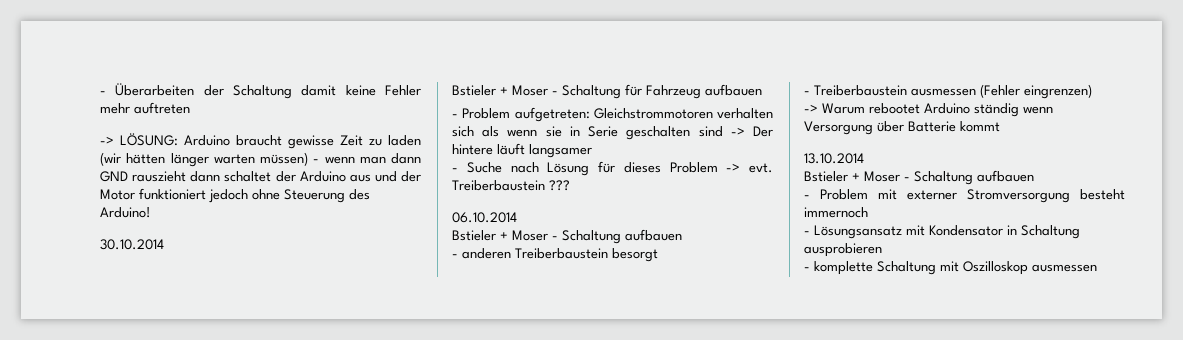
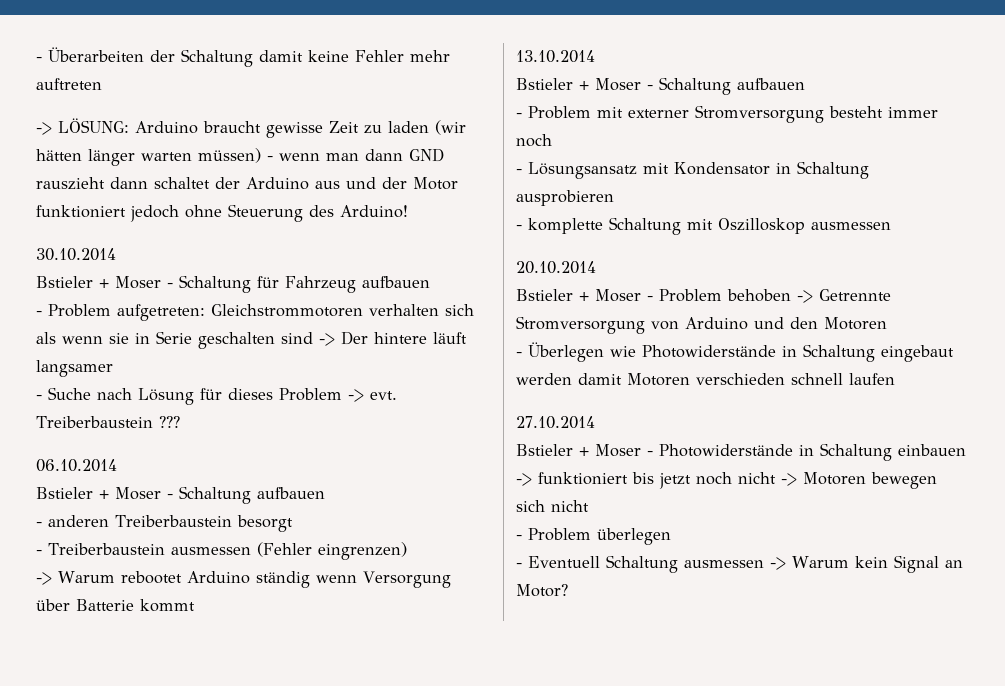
- - Problem mit externer Stromversorgung besteht immernoch
+ - Problem mit externer Stromversorgung besteht immer noch
+ 20.10.2014
+ Bstieler + Moser - Problem behoben -> Getrennte Stromversorgung von Arduino und den Motoren
+ - Überlegen wie Photowiderstände in Schaltung eingebaut werden damit Motoren verschieden schnell laufen
+ 27.10.2014
+ Bstieler + Moser - Photowiderstände in Schaltung einbauen -> funktioniert bis jetzt noch nicht -> Motoren bewegen sich nicht
+ - Problem überlegen
+ - Eventuell Schaltung ausmessen -> Warum kein Signal an Motor?

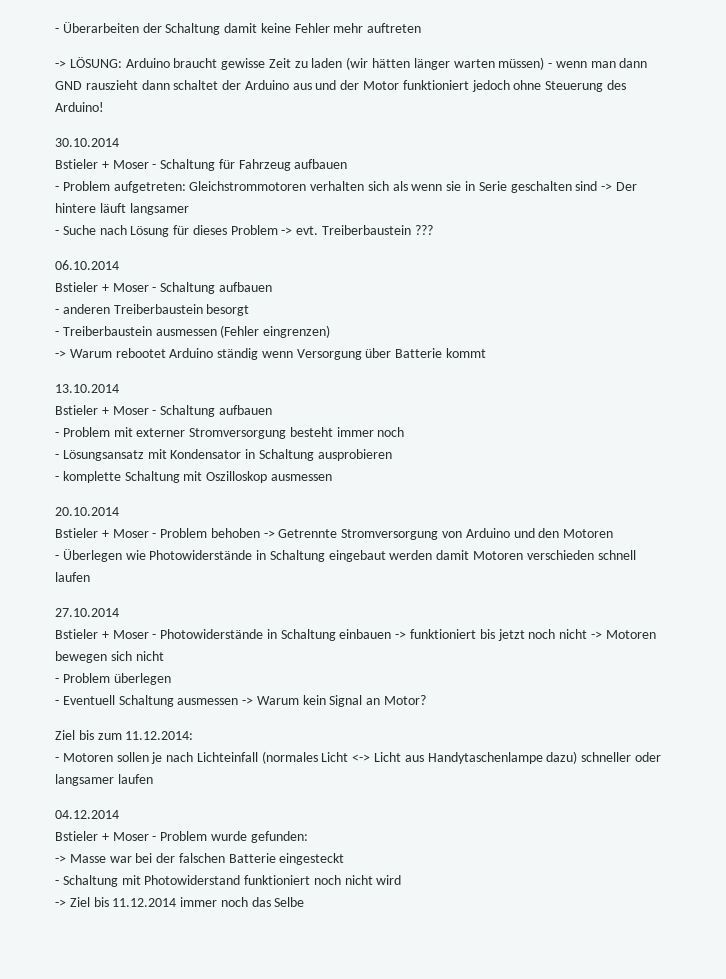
+ Ziel bis zum 11.12.2014:
+ - Motoren sollen je nach Lichteinfall (normales Licht <-> Licht aus Handytaschenlampe dazu) schneller oder langsamer laufen
+ 04.12.2014
+ Bstieler + Moser - Problem wurde gefunden:
+ -> Masse war bei der falschen Batterie eingesteckt
+ - Schaltung mit Photowiderstand funktioniert noch nicht wird
+ -> Ziel bis 11.12.2014 immer noch das Selbe

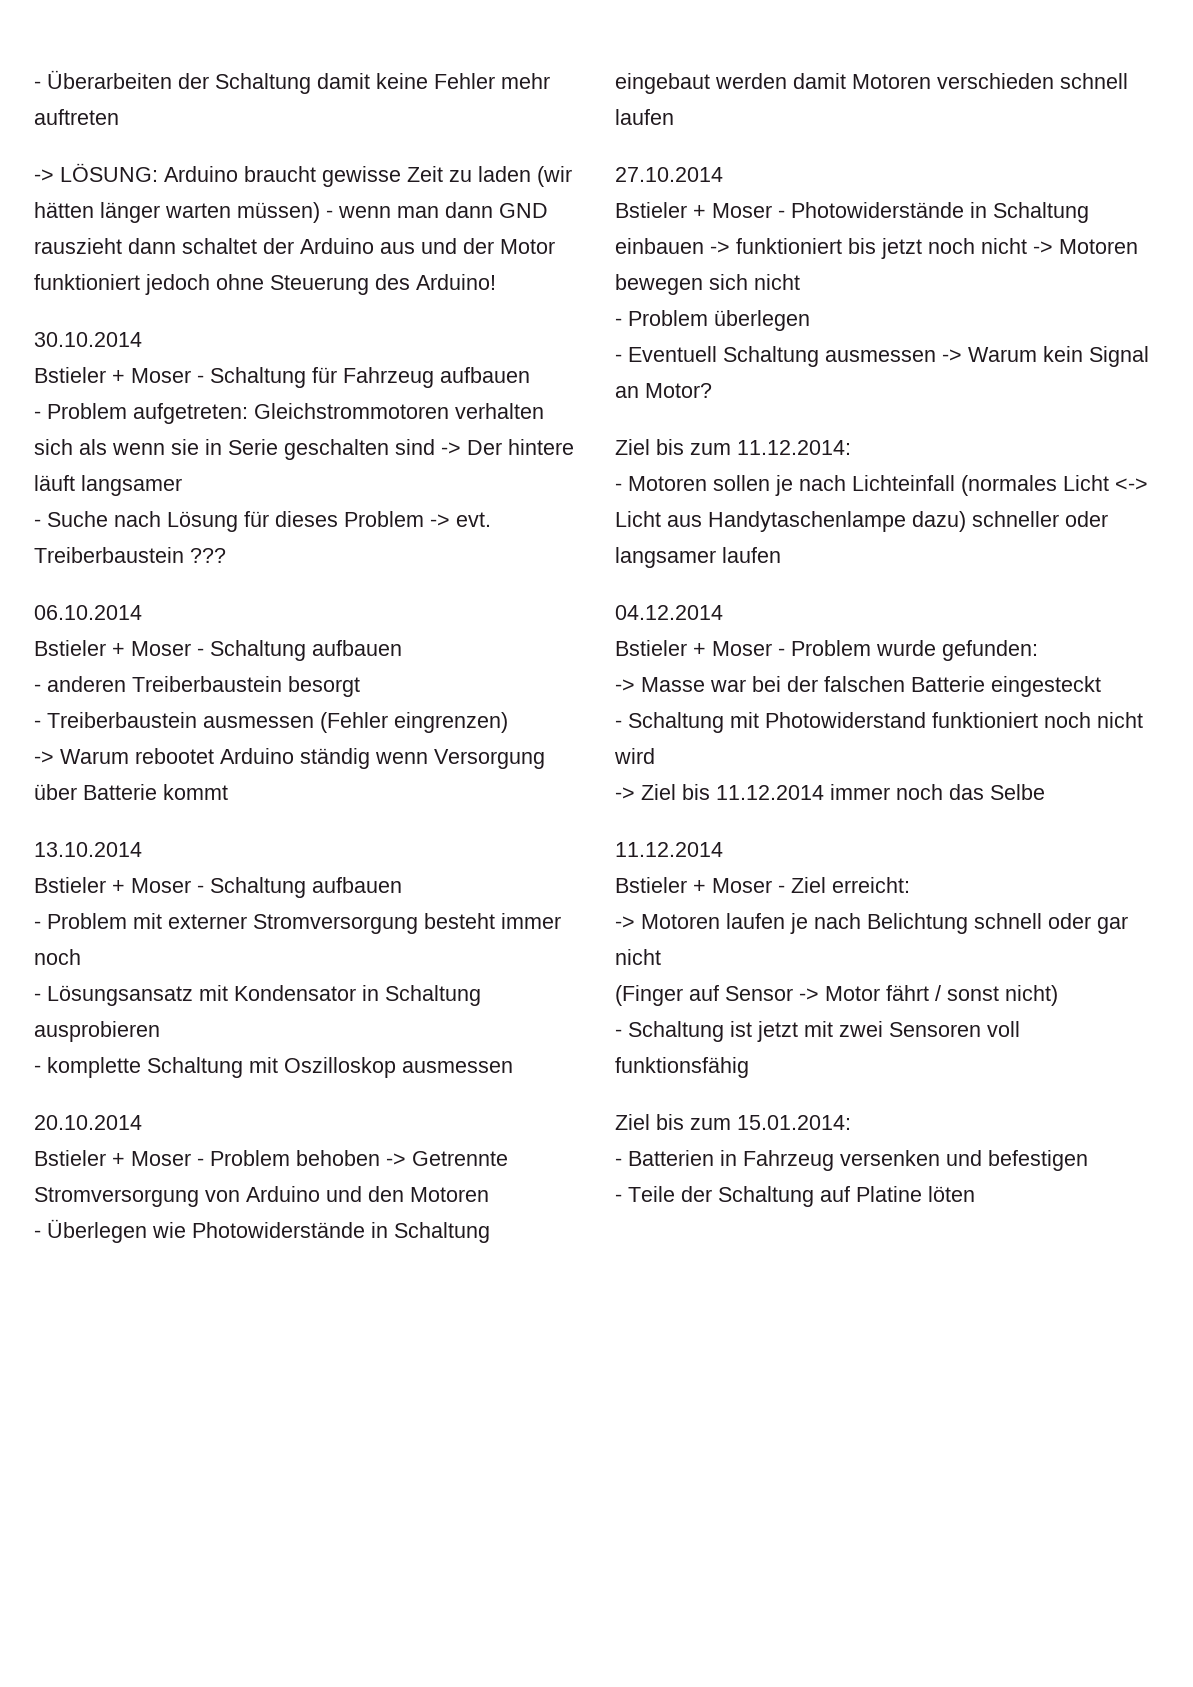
  -> Ziel bis 11.12.2014 immer noch das Selbe
+ 11.12.2014
+ Bstieler + Moser - Ziel erreicht:
+ -> Motoren laufen je nach Belichtung schnell oder gar nicht
+ (Finger auf Sensor -> Motor fährt / sonst nicht)
+ - Schaltung ist jetzt mit zwei Sensoren voll funktionsfähig
+ Ziel bis zum 15.01.2014:
+ - Batterien in Fahrzeug versenken und befestigen
+ - Teile der Schaltung auf Platine löten

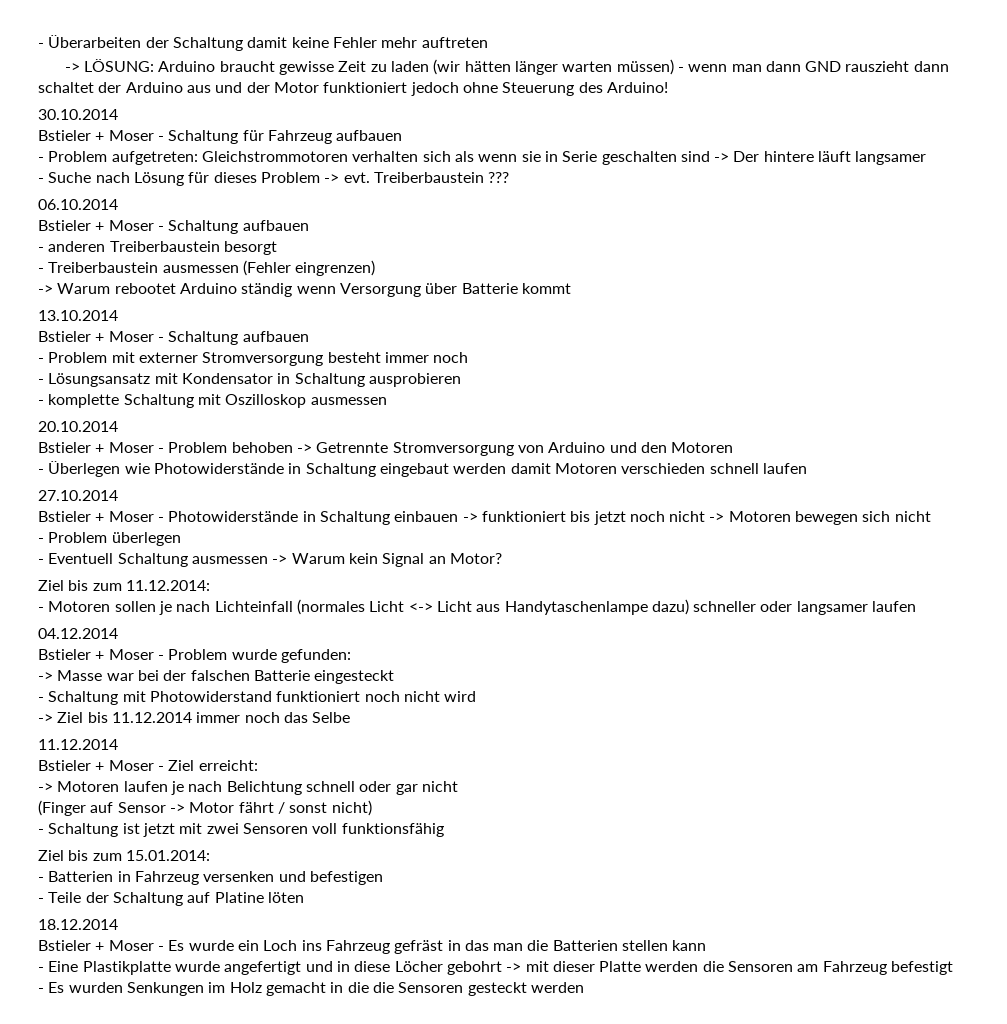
+ 18.12.2014
+ Bstieler + Moser - Es wurde ein Loch ins Fahrzeug gefräst in das man die Batterien stellen kann
+ - Eine Plastikplatte wurde angefertigt und in diese Löcher gebohrt -> mit dieser Platte werden die Sensoren am Fahrzeug befestigt
+ - Es wurden Senkungen im Holz gemacht in die die Sensoren gesteckt werden

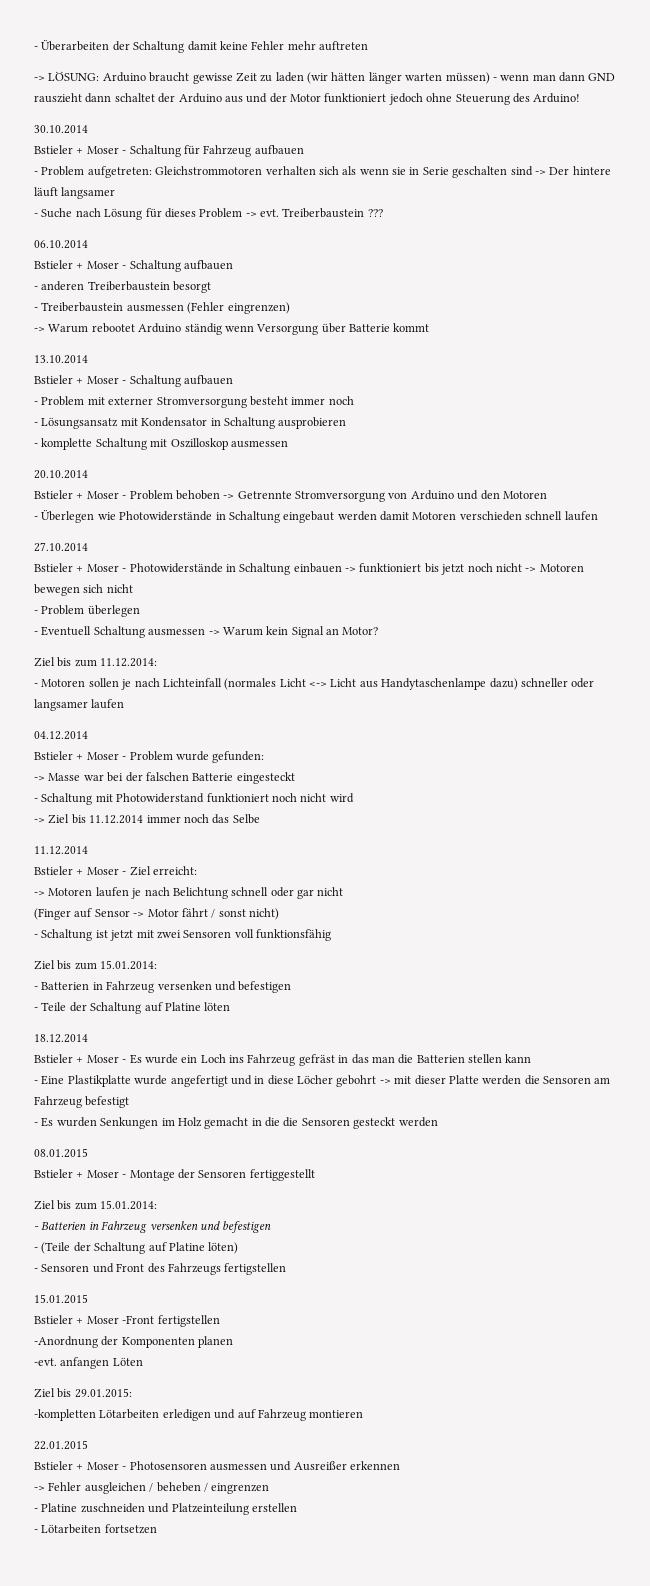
+ 08.01.2015
+ Bstieler + Moser - Montage der Sensoren fertiggestellt
+ Ziel bis zum 15.01.2014:
+ - Batterien in Fahrzeug versenken und befestigen
+ - (Teile der Schaltung auf Platine löten)
+ - Sensoren und Front des Fahrzeugs fertigstellen
+ 15.01.2015
+ Bstieler + Moser -Front fertigstellen
+ -Anordnung der Komponenten planen
+ -evt. anfangen Löten
+ Ziel bis 29.01.2015:
+ -kompletten Lötarbeiten erledigen und auf Fahrzeug montieren
+ 22.01.2015
+ Bstieler + Moser - Photosensoren ausmessen und Ausreißer erkennen
+ -> Fehler ausgleichen / beheben / eingrenzen
+ - Platine zuschneiden und Platzeinteilung erstellen
+ - Lötarbeiten fortsetzen

